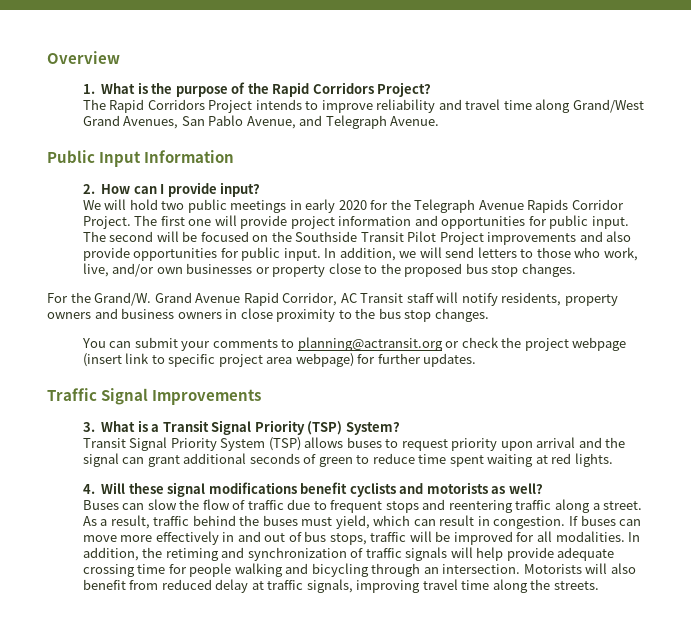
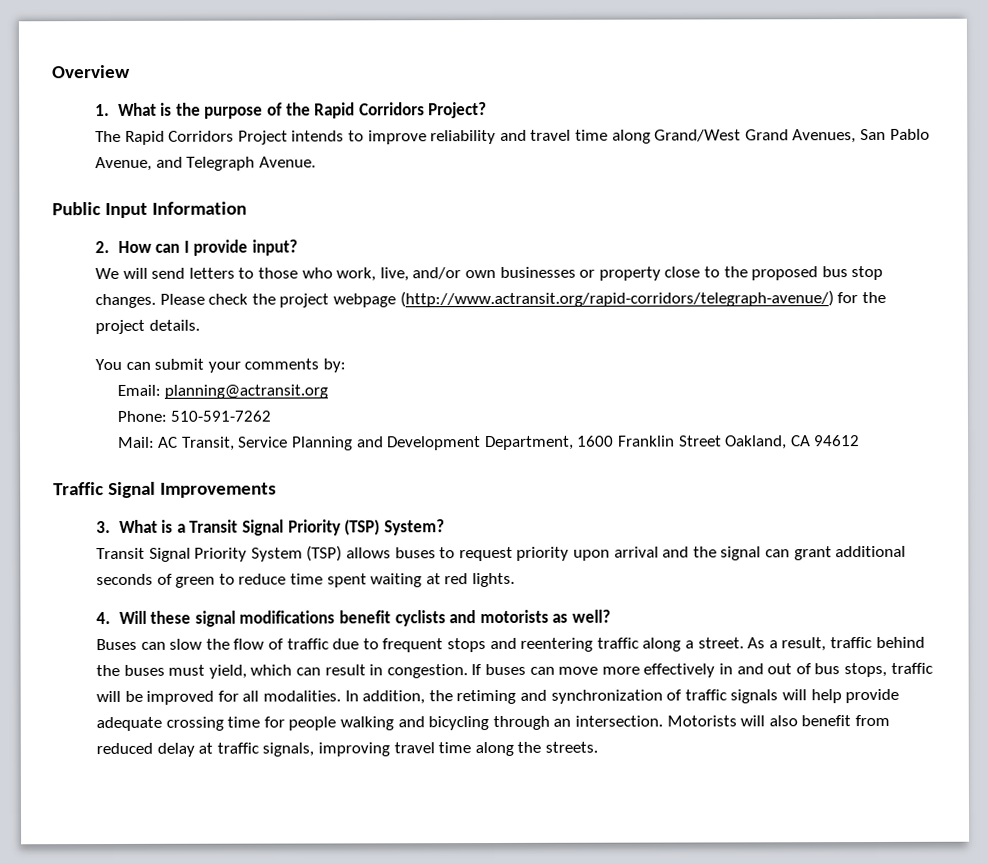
- We will hold two public meetings in early 2020 for the Telegraph Avenue Rapids Corridor Project. The first one will provide project information and opportunities for public input. The second will be focused on the Southside Transit Pilot Project improvements and also provide opportunities for public input. In addition, we will send letters to those who work, live, and/or own businesses or property close to the proposed bus stop changes.
- For the Grand/W. Grand Avenue Rapid Corridor, AC Transit staff will notify residents, property owners and business owners in close proximity to the bus stop changes.
+ We will send letters to those who work, live, and/or own businesses or property close to the proposed bus stop changes. Please check the project webpage (http://www.actransit.org/rapid-corridors/telegraph-avenue/) for the project details.
- You can submit your comments to planning@actransit.org or check the project webpage (insert link to specific project area webpage) for further updates.
+ You can submit your comments by:
+ Email: planning@actransit.org
+ Phone: 510-591-7262
+ Mail: AC Transit, Service Planning and Development Department, 1600 Franklin Street Oakland, CA 94612

